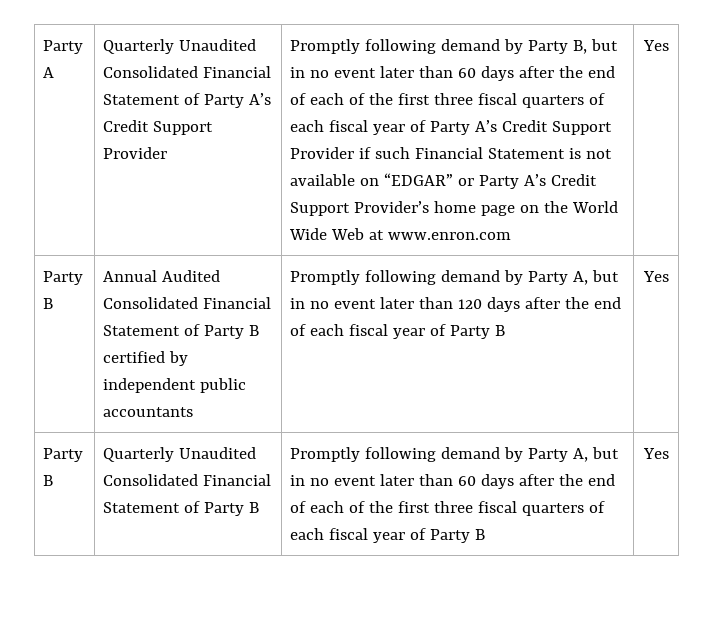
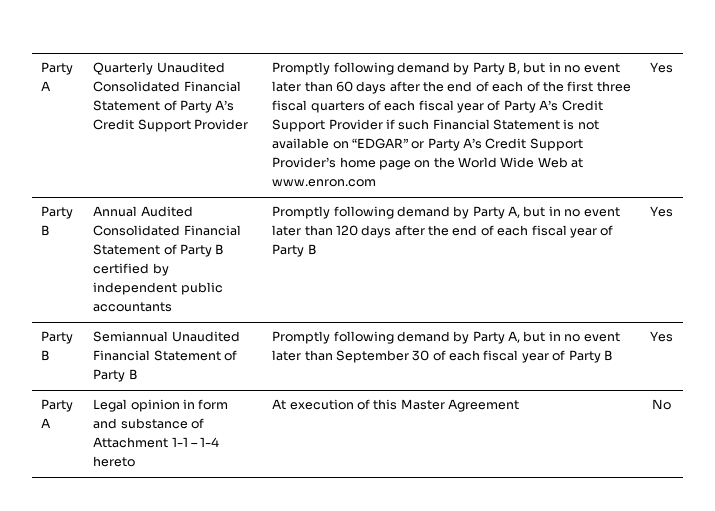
- Quarterly Unaudited Consolidated Financial Statement of Party B
+ Semiannual Unaudited Financial Statement of Party B
- Promptly following demand by Party A, but in no event later than 60 days after the end of each of the first three fiscal quarters of each fiscal year of Party B | Yes
+ Promptly following demand by Party A, but in no event later than September 30 of each fiscal year of Party B | Yes
+ Party A | Legal opinion in form and substance of Attachment 1-1 – 1-4 hereto | At execution of this Master Agreement | No

